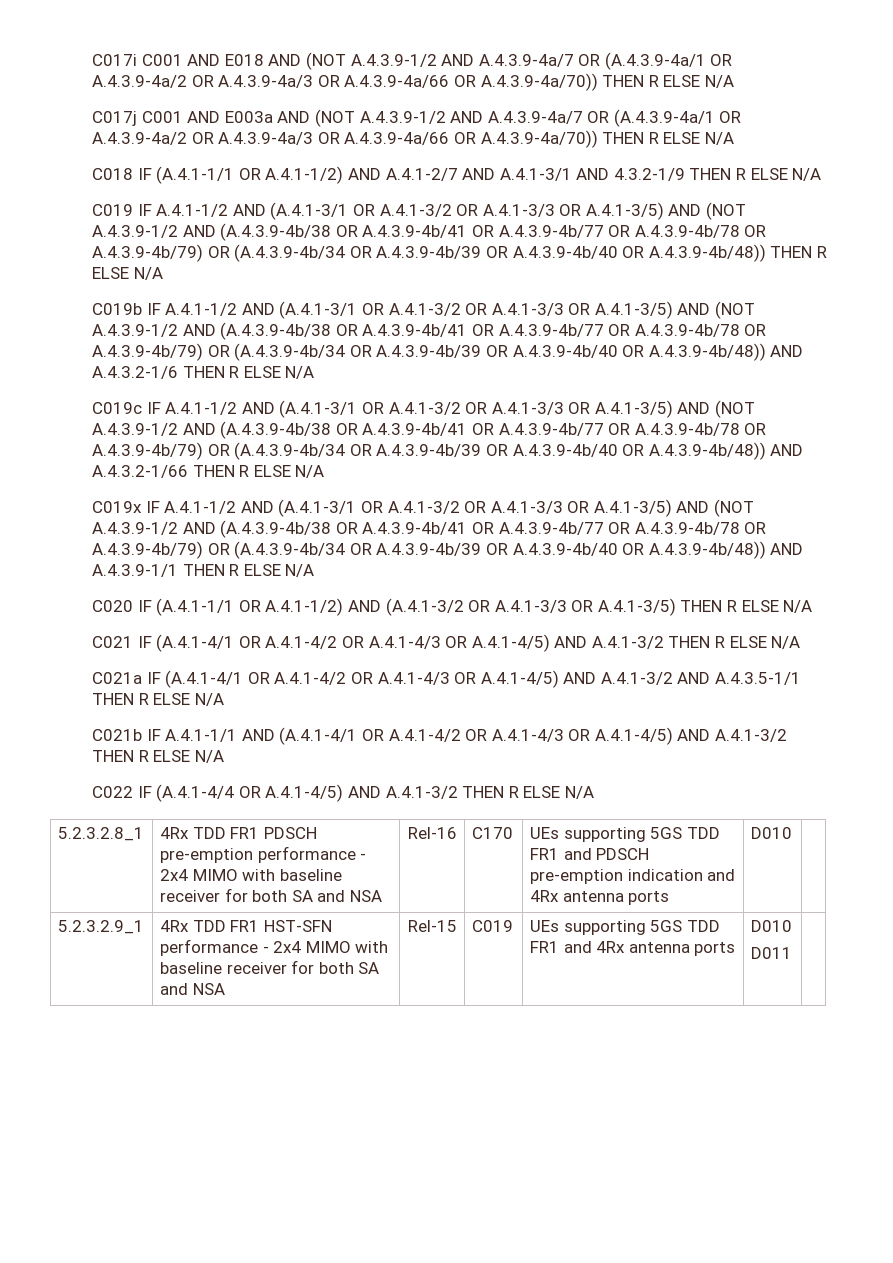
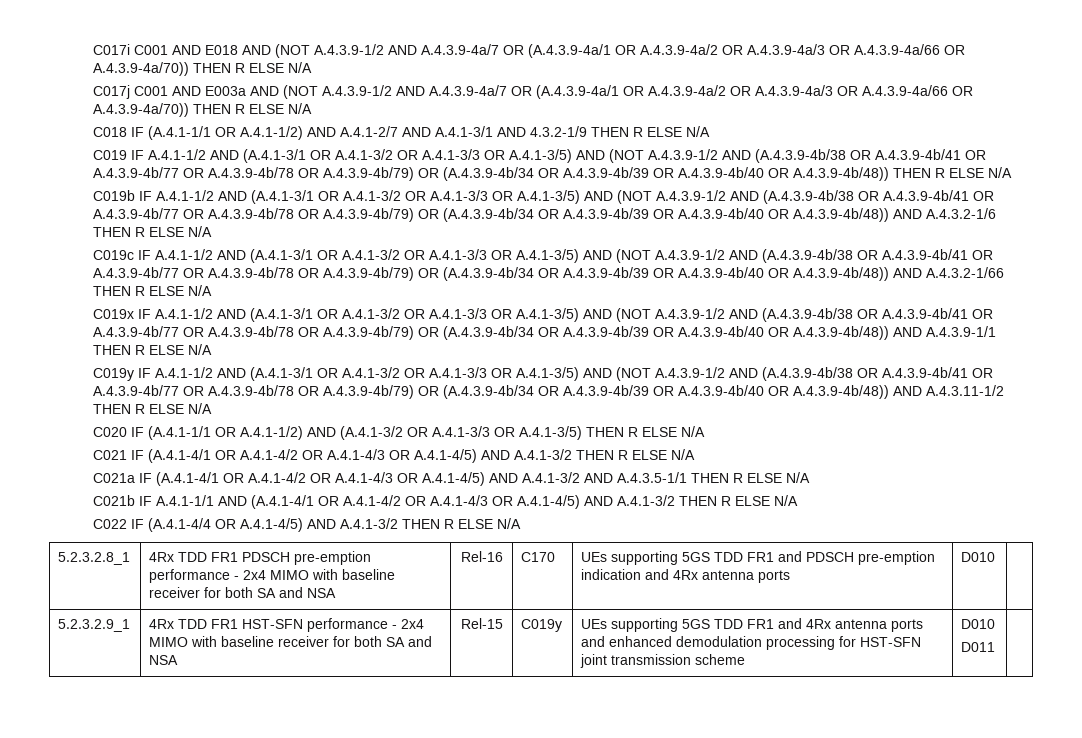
+ C019y IF A.4.1-1/2 AND (A.4.1-3/1 OR A.4.1-3/2 OR A.4.1-3/3 OR A.4.1-3/5) AND (NOT A.4.3.9-1/2 AND (A.4.3.9-4b/38 OR A.4.3.9-4b/41 OR A.4.3.9-4b/77 OR A.4.3.9-4b/78 OR A.4.3.9-4b/79) OR (A.4.3.9-4b/34 OR A.4.3.9-4b/39 OR A.4.3.9-4b/40 OR A.4.3.9-4b/48)) AND A.4.3.11-1/2 THEN R ELSE N/A
- 5.2.3.2.9_1 | 4Rx TDD FR1 HST-SFN performance - 2x4 MIMO with baseline receiver for both SA and NSA | Rel-15 | C019 | UEs supporting 5GS TDD FR1 and 4Rx antenna ports | D010
+ 5.2.3.2.9_1 | 4Rx TDD FR1 HST-SFN performance - 2x4 MIMO with baseline receiver for both SA and NSA | Rel-15 | C019y | UEs supporting 5GS TDD FR1 and 4Rx antenna ports and enhanced demodulation processing for HST-SFN joint transmission scheme | D010

